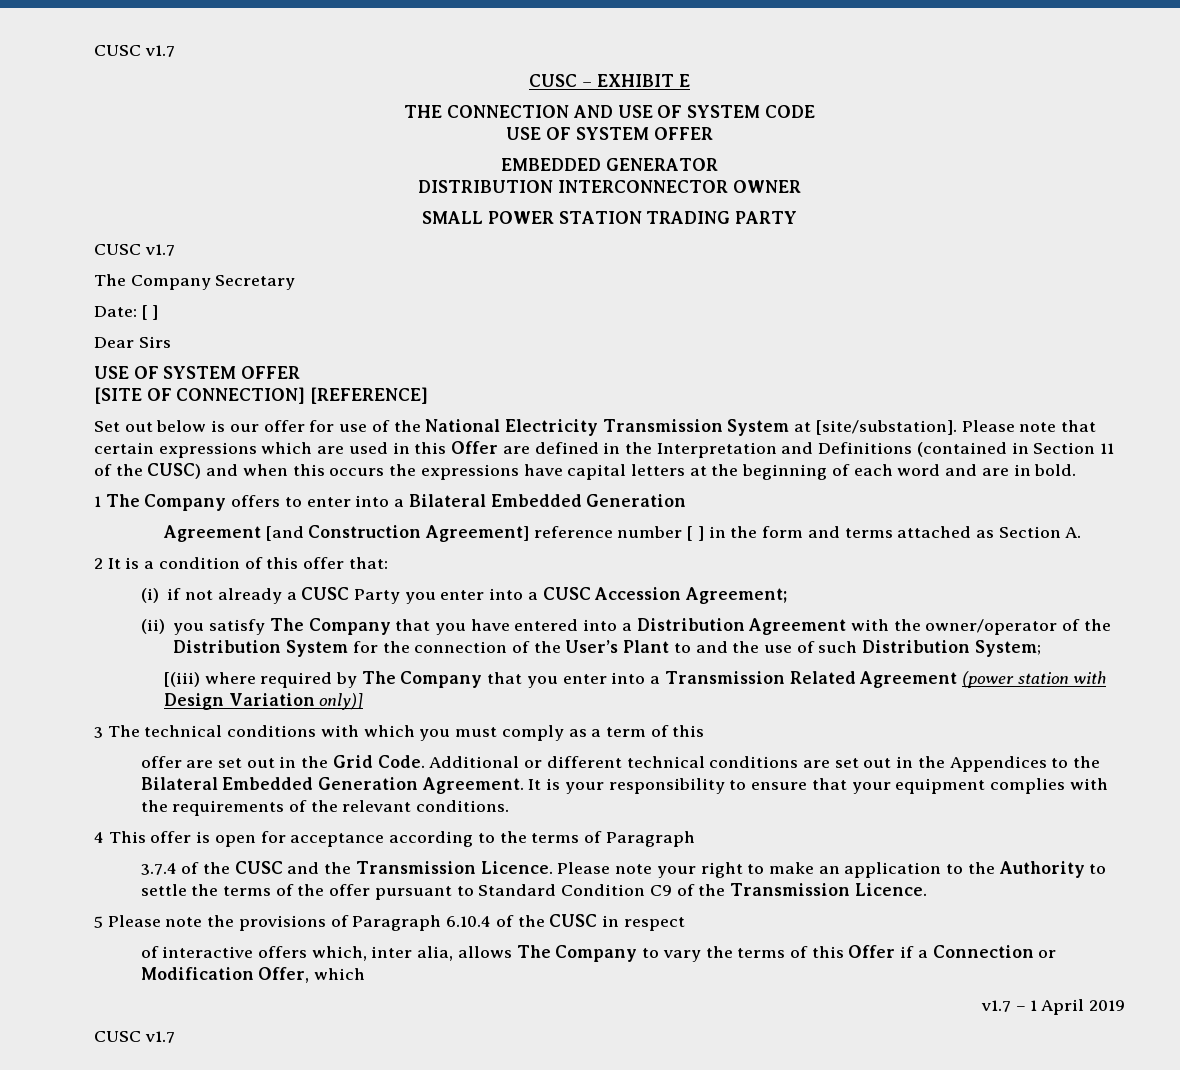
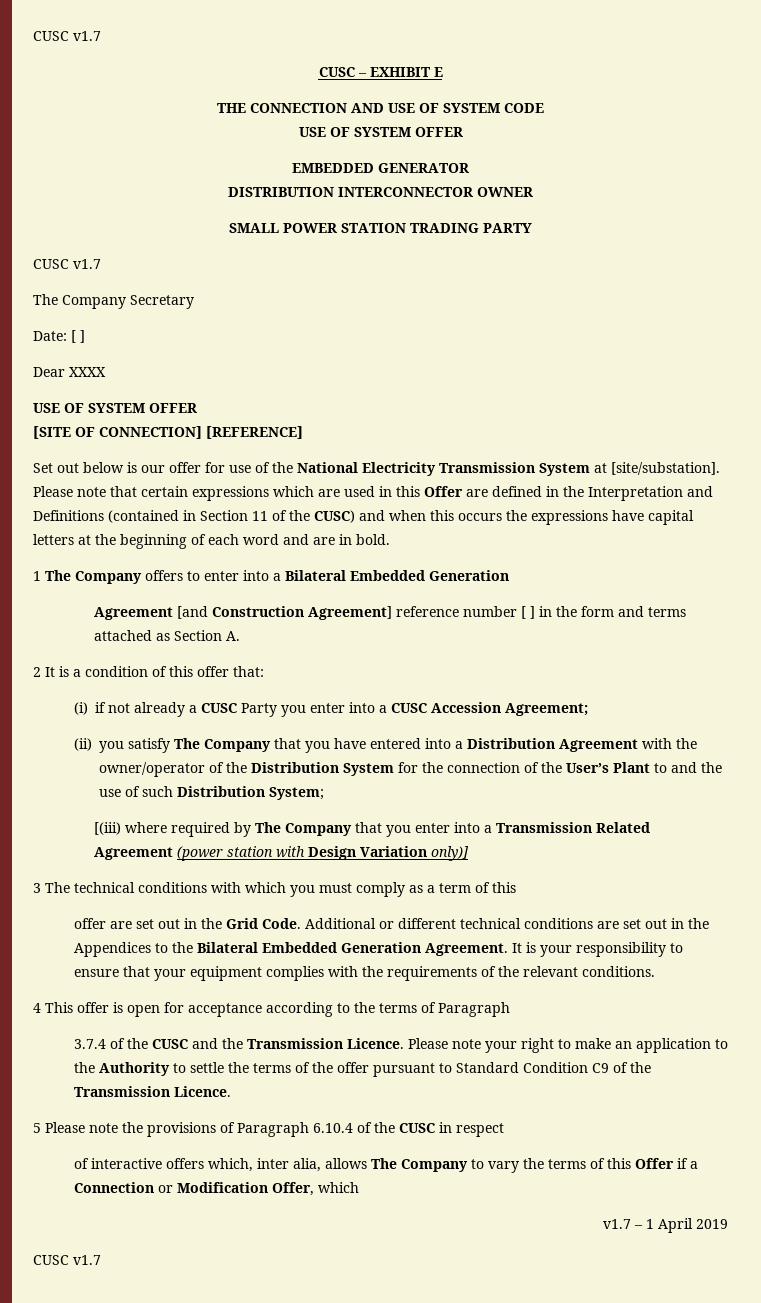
- Dear Sirs
+ Dear XXXX

